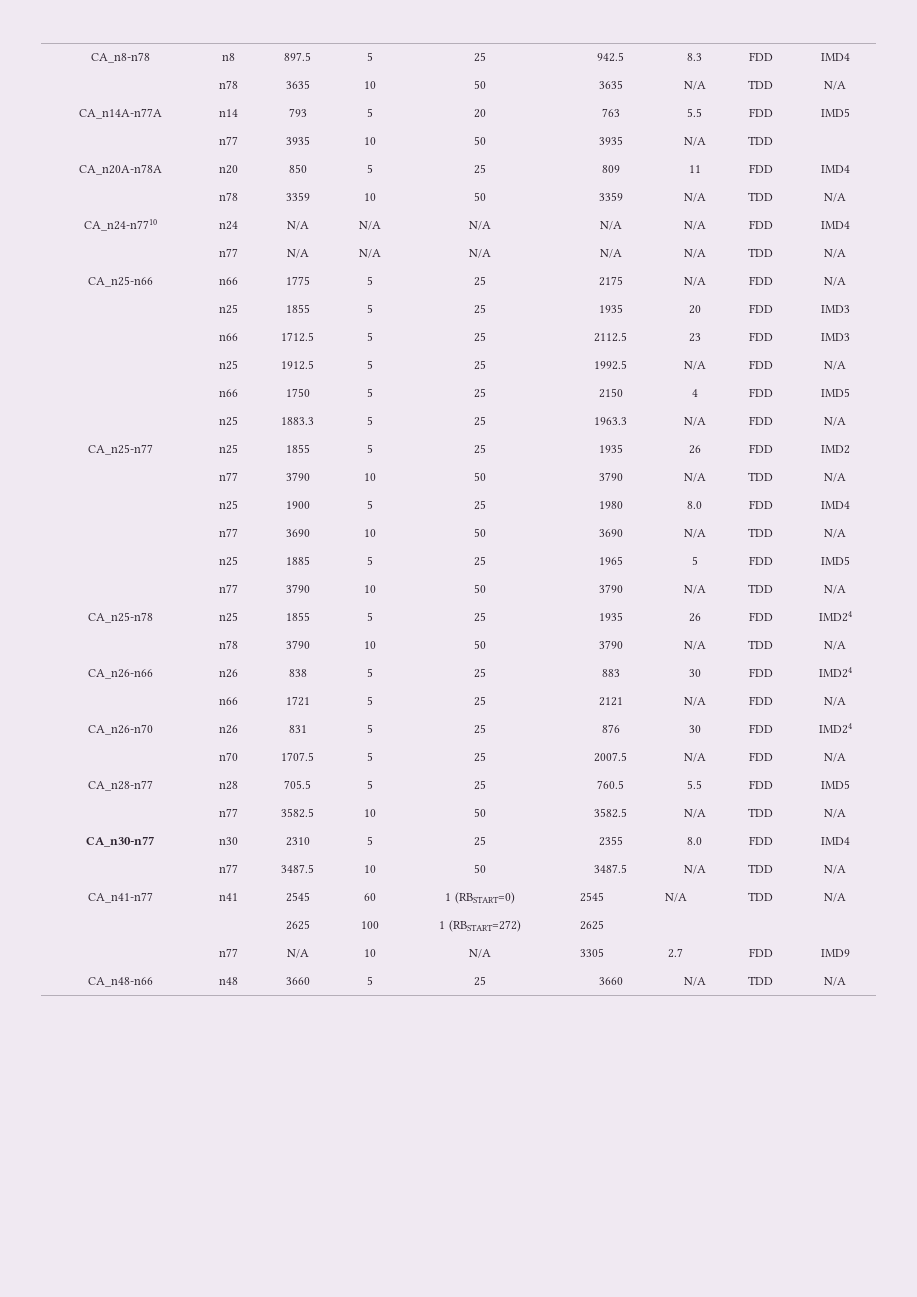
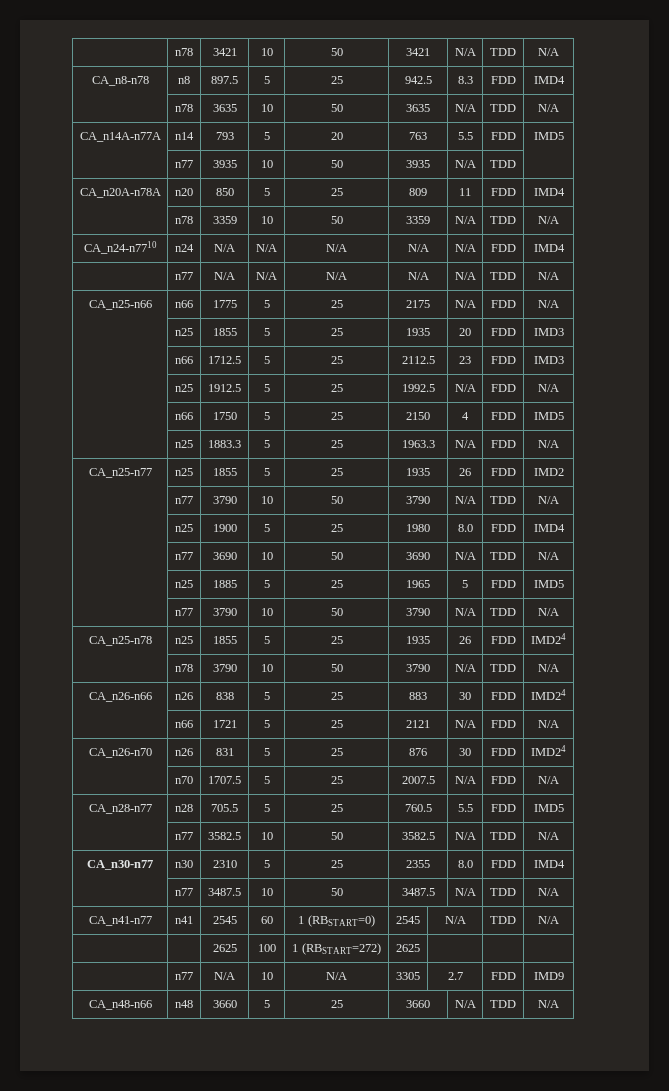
+ | n78 | 3421 | 10 | 50 | 3421 | N/A | TDD | N/A

